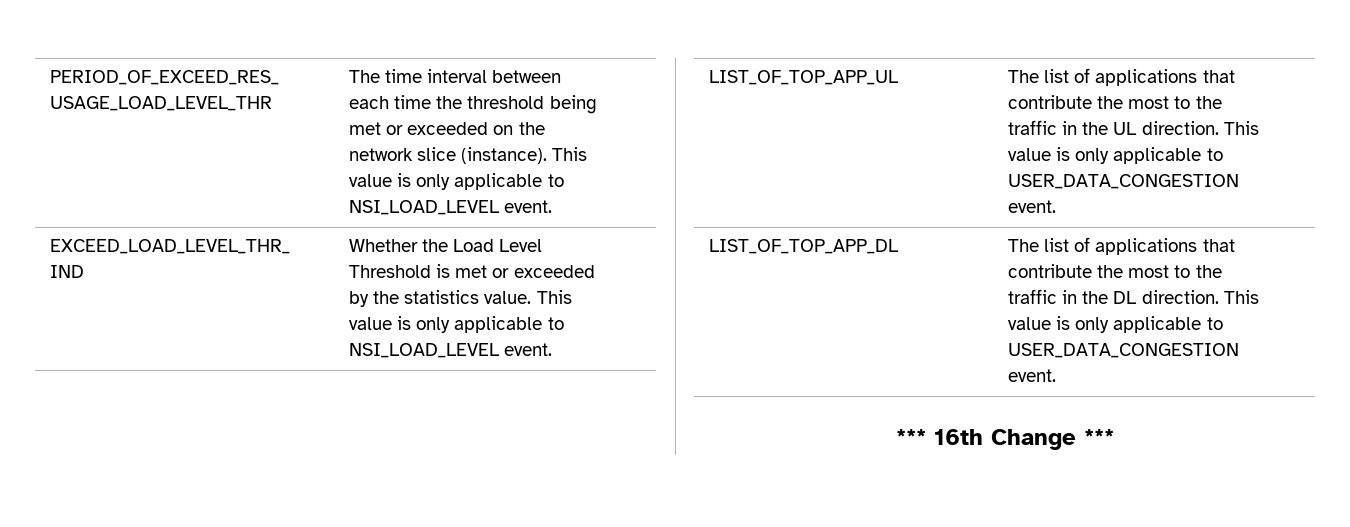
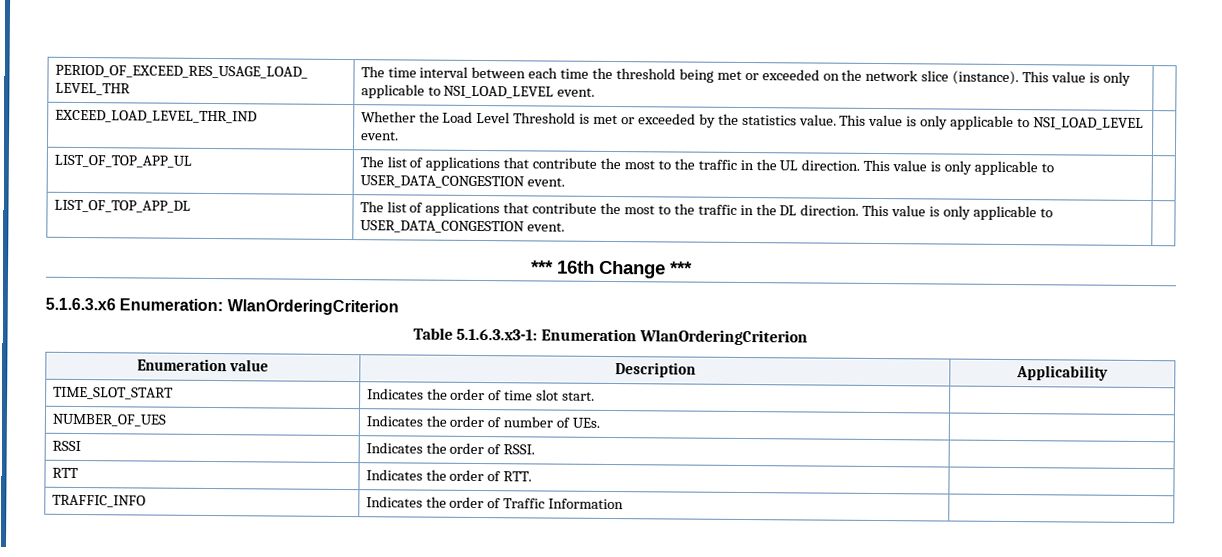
+ 5.1.6.3.x6 Enumeration: WlanOrderingCriterion
+ Table 5.1.6.3.x3-1: Enumeration WlanOrderingCriterion
+ Enumeration value | Description | Applicability
+ TIME_SLOT_START | Indicates the order of time slot start. |
+ NUMBER_OF_UES | Indicates the order of number of UEs. |
+ RSSI | Indicates the order of RSSI. |
+ RTT | Indicates the order of RTT. |
+ TRAFFIC_INFO | Indicates the order of Traffic Information |

